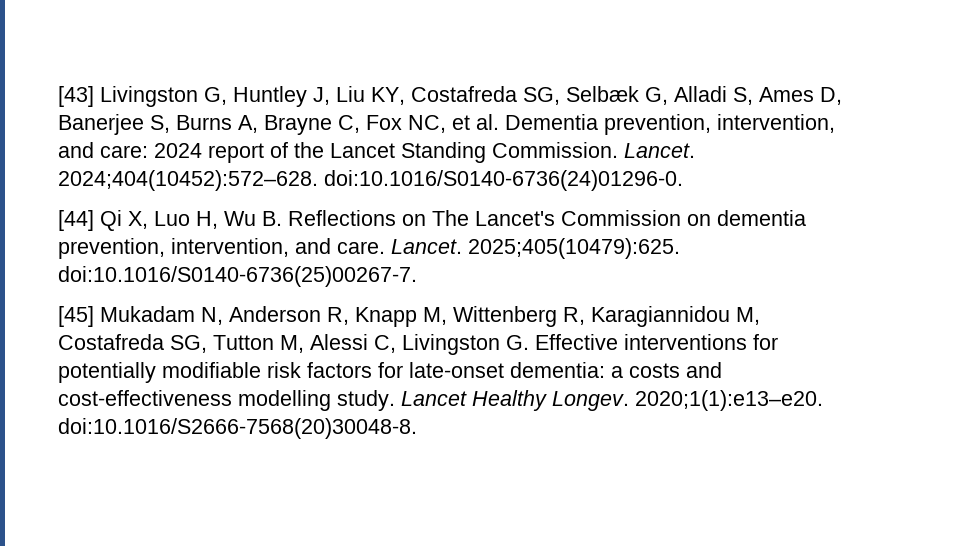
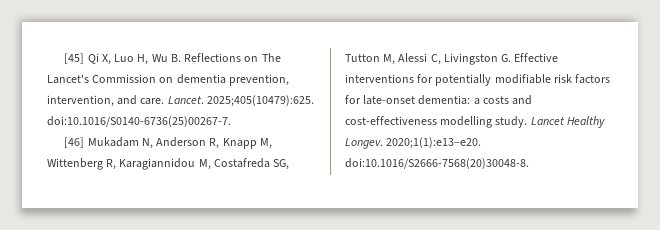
- [43] Livingston G, Huntley J, Liu KY, Costafreda SG, Selbæk G, Alladi S, Ames D, Banerjee S, Burns A, Brayne C, Fox NC, et al. Dementia prevention, intervention, and care: 2024 report of the Lancet Standing Commission. Lancet. 2024;404(10452):572–628. doi:10.1016/S0140-6736(24)01296-0.
- [44] Qi X, Luo H, Wu B. Reflections on The Lancet's Commission on dementia prevention, intervention, and care.
+ [45] Qi X, Luo H, Wu B. Reflections on The Lancet's Commission on dementia prevention, intervention, and care.
- [45] Mukadam N, Anderson R, Knapp M, Wittenberg R, Karagiannidou M, Costafreda SG, Tutton M, Alessi C, Livingston G. Effective interventions for potentially modifiable risk factors for late-onset dementia: a costs and cost-effectiveness modelling study.
+ [46] Mukadam N, Anderson R, Knapp M, Wittenberg R, Karagiannidou M, Costafreda SG, Tutton M, Alessi C, Livingston G. Effective interventions for potentially modifiable risk factors for late-onset dementia: a costs and cost-effectiveness modelling study.

